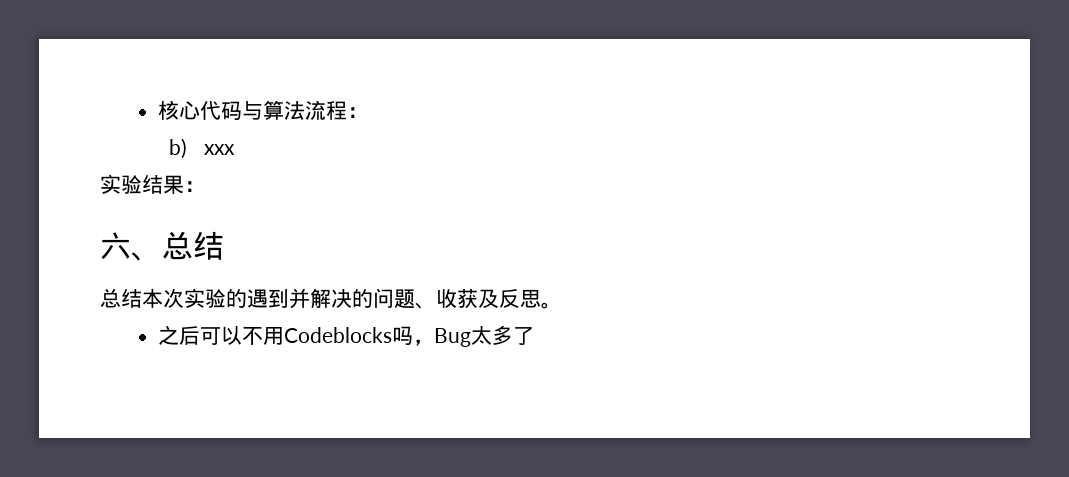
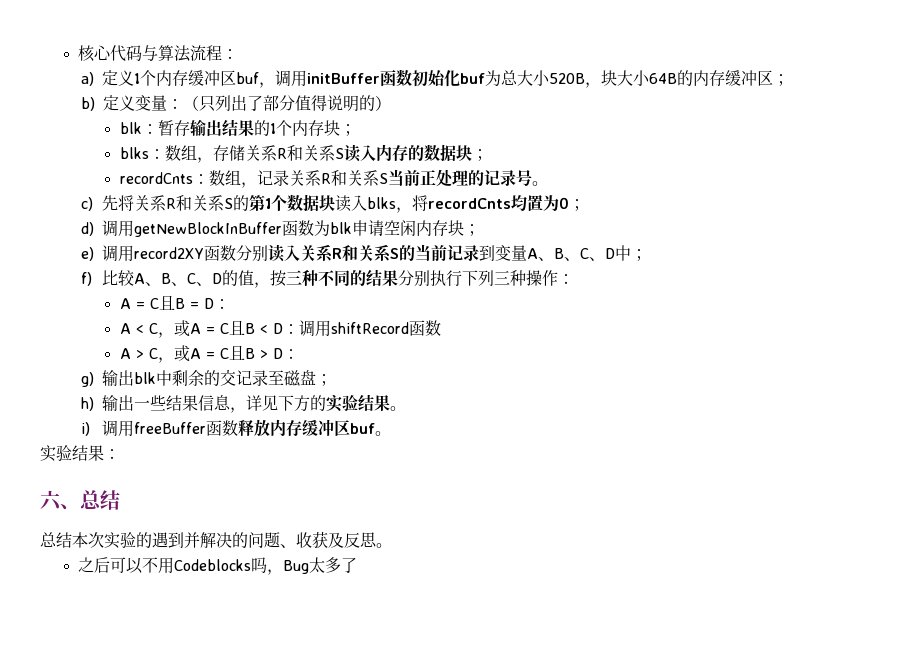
- b) xxx
+ a)定义1个内存缓冲区buf，调用initBuffer函数初始化buf为总大小520B，块大小64B的内存缓冲区；
+ b)定义变量：（只列出了部分值得说明的）
+ blk：暂存输出结果的1个内存块；
+ blks：数组，存储关系R和关系S读入内存的数据块；
+ recordCnts：数组，记录关系R和关系S当前正处理的记录号。
+ c)先将关系R和关系S的第1个数据块读入blks，将recordCnts均置为0；
+ d)调用getNewBlockInBuffer函数为blk申请空闲内存块；
+ e)调用record2XY函数分别读入关系R和关系S的当前记录到变量A、B、C、D中；
+ f)比较A、B、C、D的值，按三种不同的结果分别执行下列三种操作：
+ A = C且B = D：
+ A < C，或A = C且B < D：调用shiftRecord函数
+ A > C，或A = C且B > D：
+ g)输出blk中剩余的交记录至磁盘；
+ h)输出一些结果信息，详见下方的实验结果。
+ i)调用freeBuffer函数释放内存缓冲区buf。

